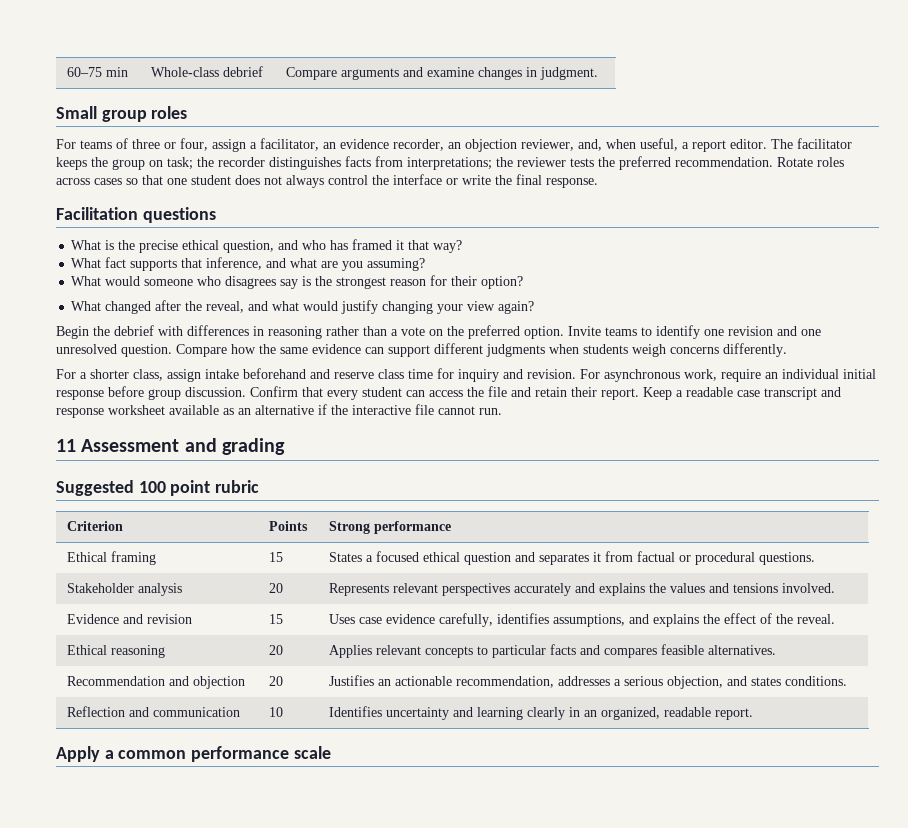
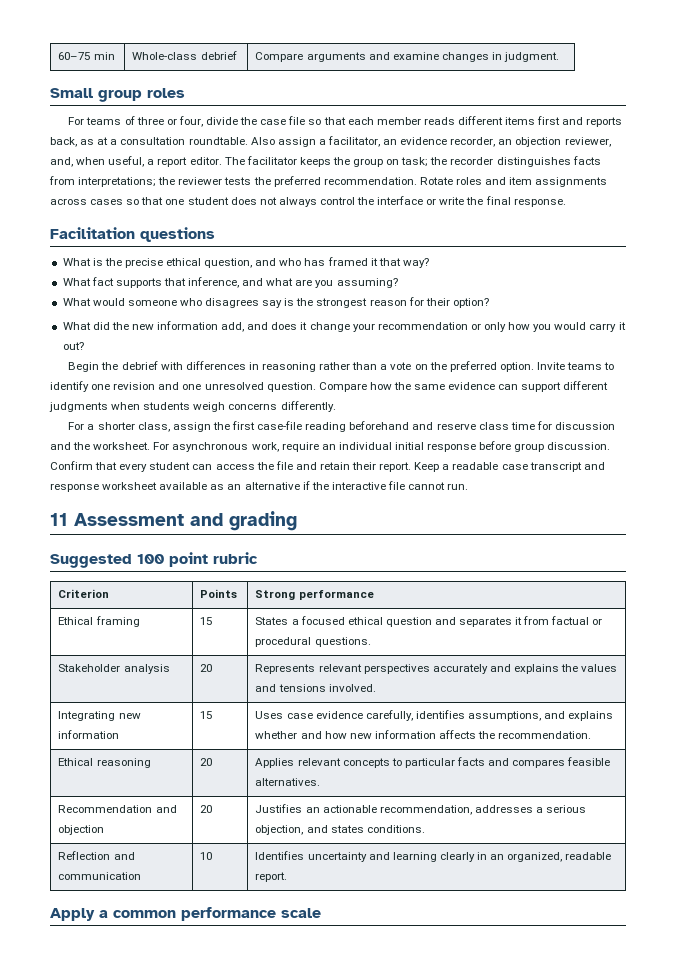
- For teams of three or four, assign a facilitator, an evidence recorder, an objection reviewer, and, when useful, a report editor.
+ For teams of three or four, divide the case file so that each member reads different items first and reports back, as at a consultation roundtable. Also assign a facilitator, an evidence recorder, an objection reviewer, and, when useful, a report editor.
- Rotate roles across cases so that one student does not always control the interface or write the final response.
+ Rotate roles and item assignments across cases so that one student does not always control the interface or write the final response.
- What changed after the reveal, and what would justify changing your view again?
+ What did the new information add, and does it change your recommendation or only how you would carry it out?
- For a shorter class, assign intake beforehand and reserve class time for inquiry and revision.
+ For a shorter class, assign the first case-file reading beforehand and reserve class time for discussion and the worksheet.
- Evidence and revision | 15 | Uses case evidence carefully, identifies assumptions, and explains the effect of the reveal.
+ Integrating new information | 15 | Uses case evidence carefully, identifies assumptions, and explains whether and how new information affects the recommendation.

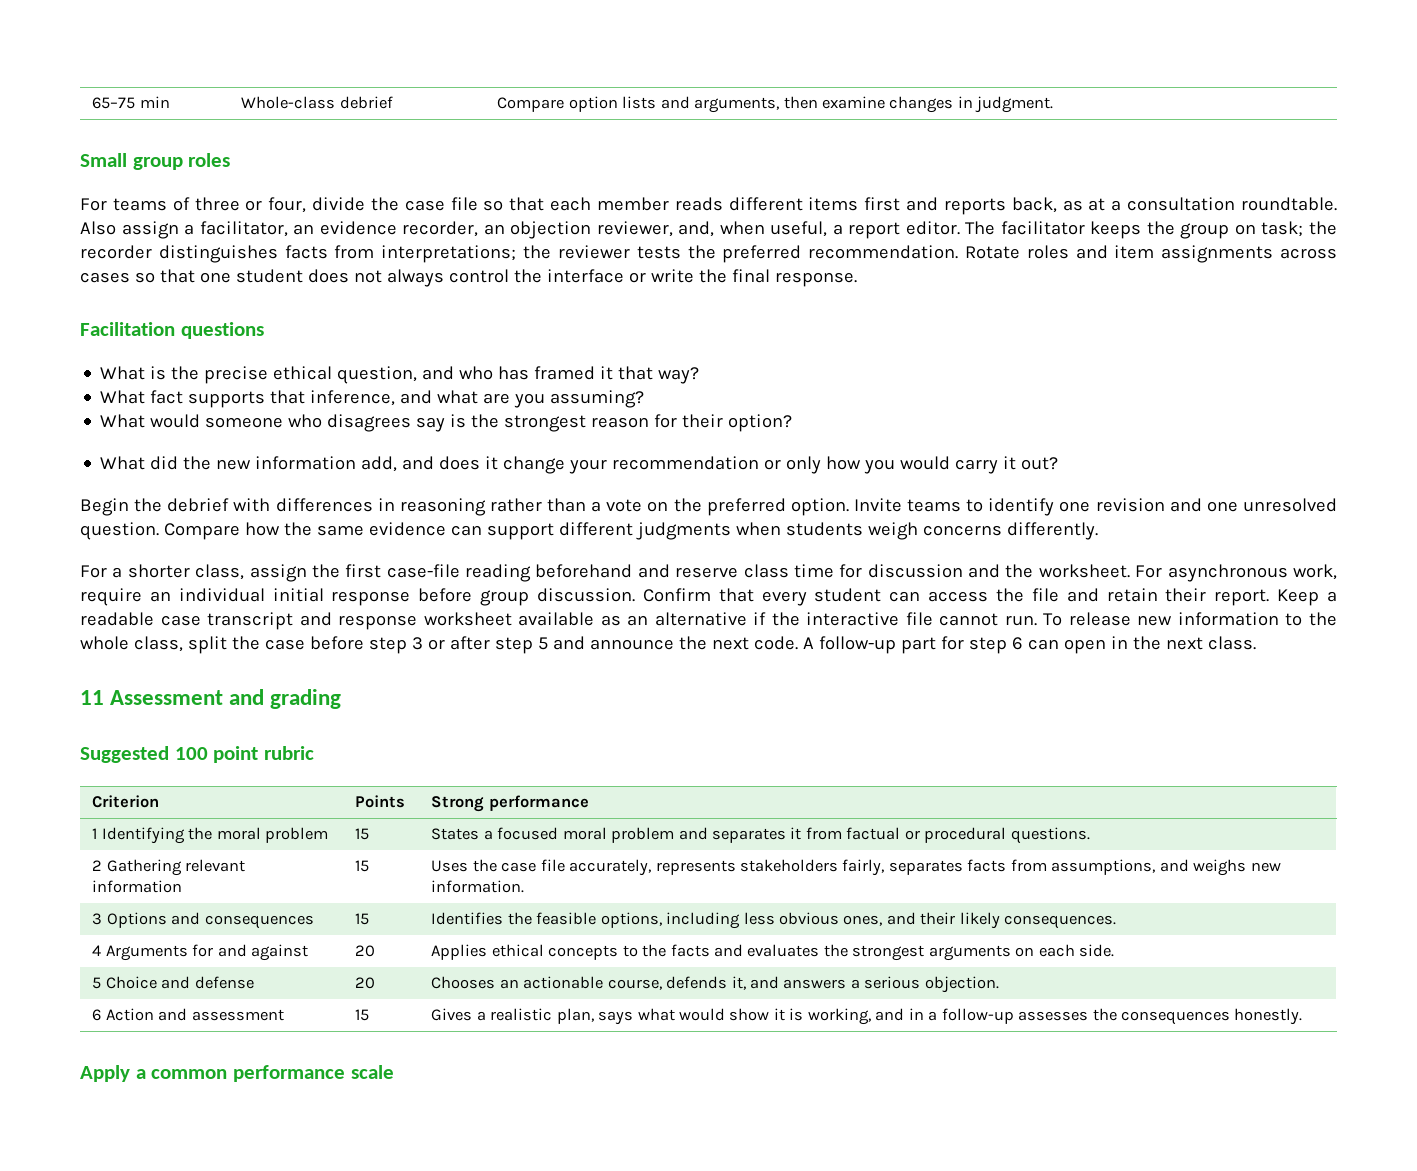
- 60–75 min | Whole-class debrief | Compare arguments and examine changes in judgment.
+ 65–75 min | Whole-class debrief | Compare option lists and arguments, then examine changes in judgment.
+ To release new information to the whole class, split the case before step 3 or after step 5 and announce the next code. A follow-up part for step 6 can open in the next class.
- Ethical framing | 15 | States a focused ethical question and separates it from factual or procedural questions.
+ 1 Identifying the moral problem | 15 | States a focused moral problem and separates it from factual or procedural questions.
- Stakeholder analysis | 20 | Represents relevant perspectives accurately and explains the values and tensions involved.
- Integrating new information | 15 | Uses case evidence carefully, identifies assumptions, and explains whether and how new information affects the recommendation.
- Ethical reasoning | 20 | Applies relevant concepts to particular facts and compares feasible alternatives.
- Recommendation and objection | 20 | Justifies an actionable recommendation, addresses a serious objection, and states conditions.
- Reflection and communication | 10 | Identifies uncertainty and learning clearly in an organized, readable report.
+ 2 Gathering relevant information | 15 | Uses the case file accurately, represents stakeholders fairly, separates facts from assumptions, and weighs new information.
+ 3 Options and consequences | 15 | Identifies the feasible options, including less obvious ones, and their likely consequences.
+ 4 Arguments for and against | 20 | Applies ethical concepts to the facts and evaluates the strongest arguments on each side.
+ 5 Choice and defense | 20 | Chooses an actionable course, defends it, and answers a serious objection.
+ 6 Action and assessment | 15 | Gives a realistic plan, says what would show it is working, and in a follow-up assesses the consequences honestly.

